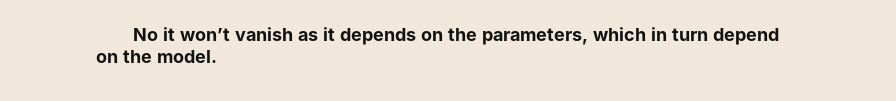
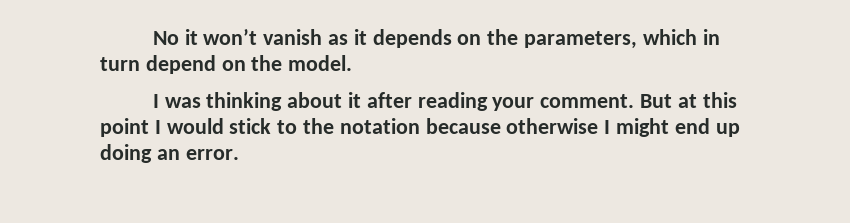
+ I was thinking about it after reading your comment. But at this point I would stick to the notation because otherwise I might end up doing an error.

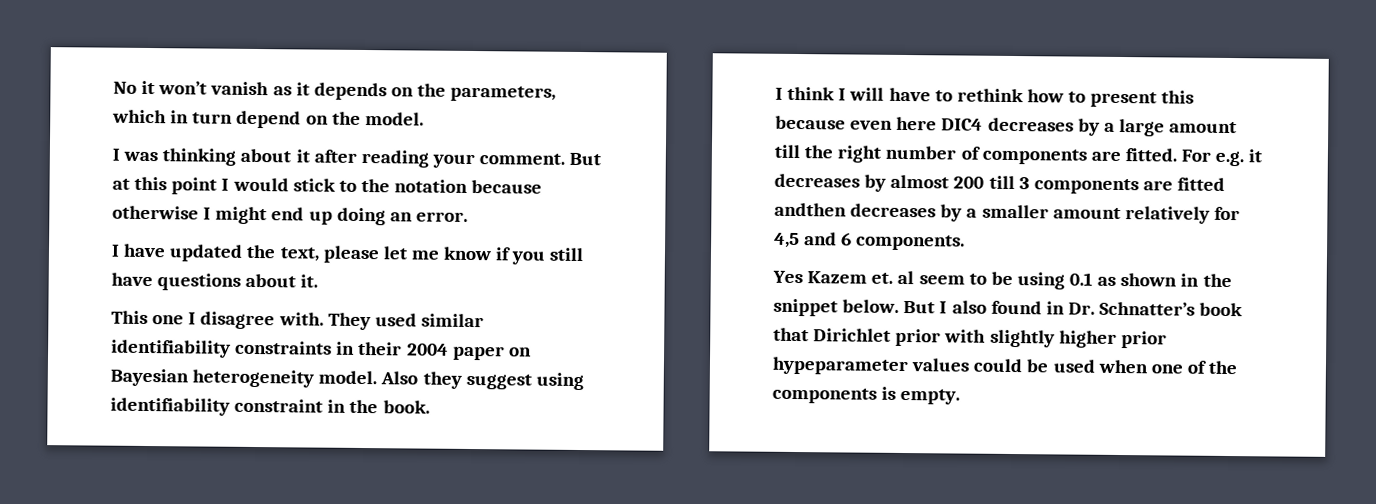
+ I have updated the text, please let me know if you still have questions about it.
+ This one I disagree with. They used similar identifiability constraints in their 2004 paper on Bayesian heterogeneity model. Also they suggest using identifiability constraint in the book.
+ I think I will have to rethink how to present this because even here DIC4 decreases by a large amount till the right number of components are fitted. For e.g. it decreases by almost 200 till 3 components are fitted andthen decreases by a smaller amount relatively for 4,5 and 6 components.
+ Yes Kazem et. al seem to be using 0.1 as shown in the snippet below. But I also found in Dr. Schnatter’s book that Dirichlet prior with slightly higher prior hypeparameter values could be used when one of the components is empty.

